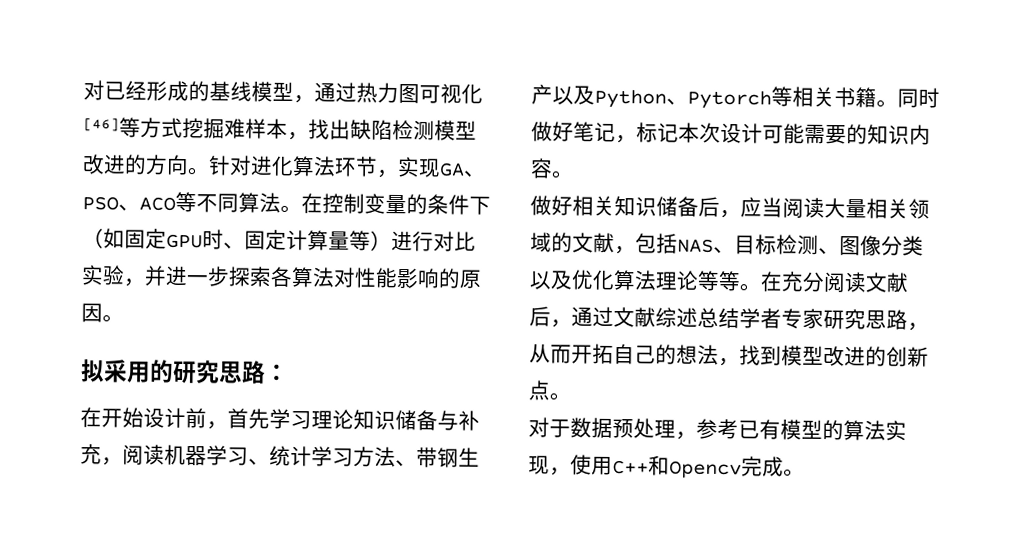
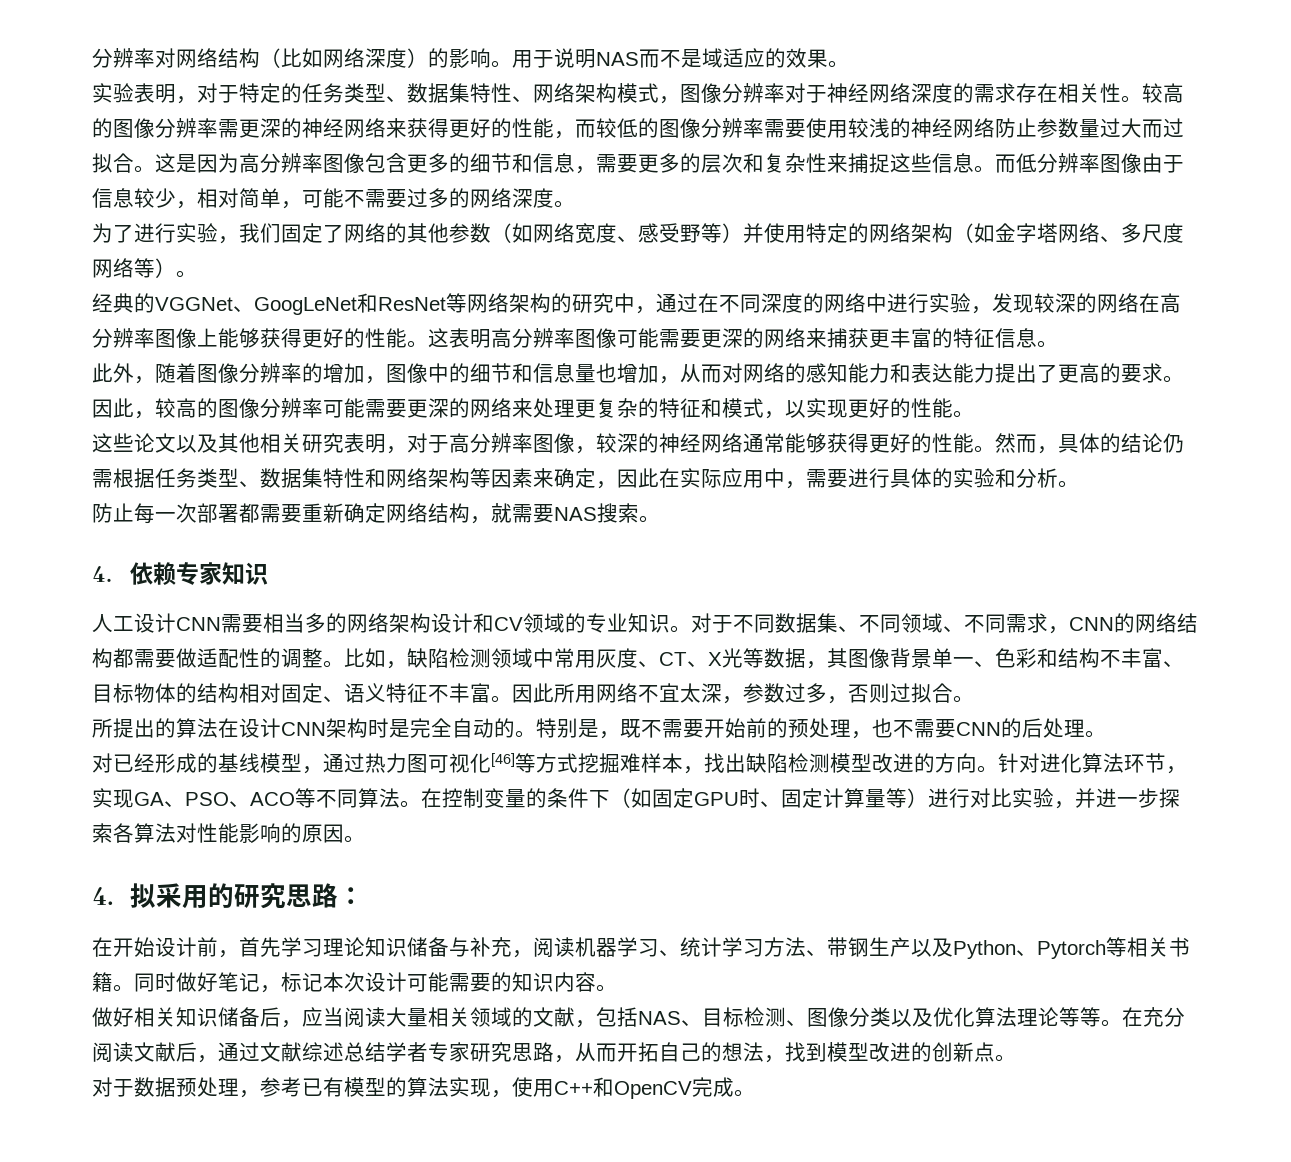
+ 分辨率对网络结构（比如网络深度）的影响。用于说明NAS而不是域适应的效果。
+ 实验表明，对于特定的任务类型、数据集特性、网络架构模式，图像分辨率对于神经网络深度的需求存在相关性。较高的图像分辨率需更深的神经网络来获得更好的性能，而较低的图像分辨率需要使用较浅的神经网络防止参数量过大而过拟合。这是因为高分辨率图像包含更多的细节和信息，需要更多的层次和复杂性来捕捉这些信息。而低分辨率图像由于信息较少，相对简单，可能不需要过多的网络深度。
+ 为了进行实验，我们固定了网络的其他参数（如网络宽度、感受野等）并使用特定的网络架构（如金字塔网络、多尺度网络等）。
+ 经典的VGGNet、GoogLeNet和ResNet等网络架构的研究中，通过在不同深度的网络中进行实验，发现较深的网络在高分辨率图像上能够获得更好的性能。这表明高分辨率图像可能需要更深的网络来捕获更丰富的特征信息。
+ 此外，随着图像分辨率的增加，图像中的细节和信息量也增加，从而对网络的感知能力和表达能力提出了更高的要求。因此，较高的图像分辨率可能需要更深的网络来处理更复杂的特征和模式，以实现更好的性能。
+ 这些论文以及其他相关研究表明，对于高分辨率图像，较深的神经网络通常能够获得更好的性能。然而，具体的结论仍需根据任务类型、数据集特性和网络架构等因素来确定，因此在实际应用中，需要进行具体的实验和分析。
+ 防止每一次部署都需要重新确定网络结构，就需要NAS搜索。
+ 4.依赖专家知识
+ 人工设计CNN需要相当多的网络架构设计和CV领域的专业知识。对于不同数据集、不同领域、不同需求，CNN的网络结构都需要做适配性的调整。比如，缺陷检测领域中常用灰度、CT、X光等数据，其图像背景单一、色彩和结构不丰富、目标物体的结构相对固定、语义特征不丰富。因此所用网络不宜太深，参数过多，否则过拟合。
+ 所提出的算法在设计CNN架构时是完全自动的。特别是，既不需要开始前的预处理，也不需要CNN的后处理。
- 拟采用的研究思路：
+ 4.拟采用的研究思路：
- 对于数据预处理，参考已有模型的算法实现，使用C++和Opencv完成。
+ 对于数据预处理，参考已有模型的算法实现，使用C++和OpenCV完成。

